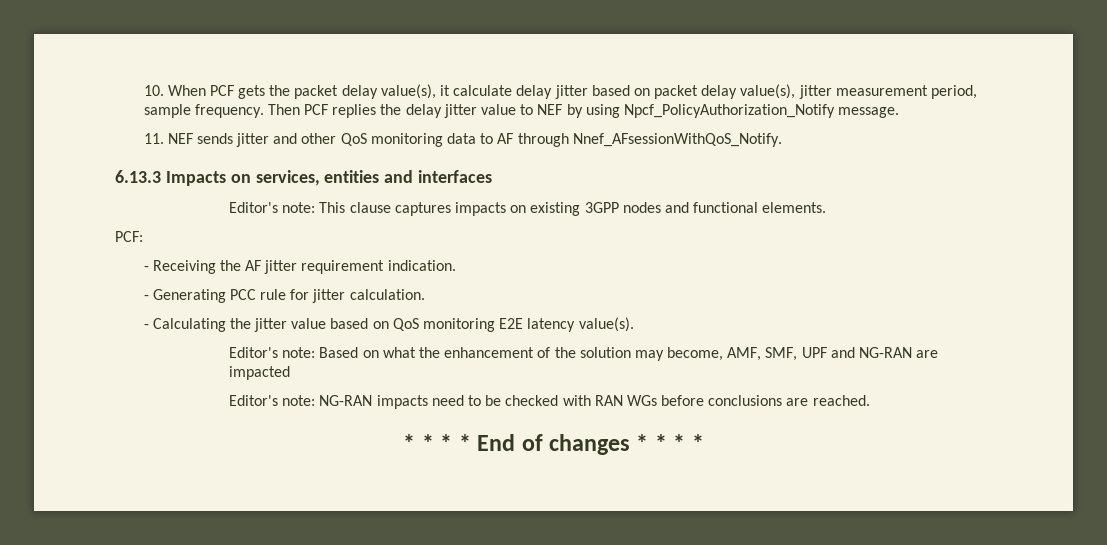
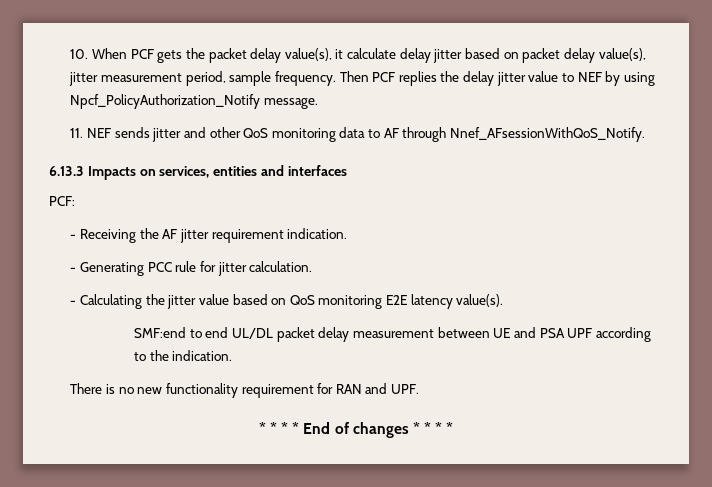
- Editor's note: This clause captures impacts on existing 3GPP nodes and functional elements.
- Editor's note: Based on what the enhancement of the solution may become, AMF, SMF, UPF and NG-RAN are impacted
- Editor's note: NG-RAN impacts need to be checked with RAN WGs before conclusions are reached.
+ SMF:end to end UL/DL packet delay measurement between UE and PSA UPF according to the indication.
+ There is no new functionality requirement for RAN and UPF.

